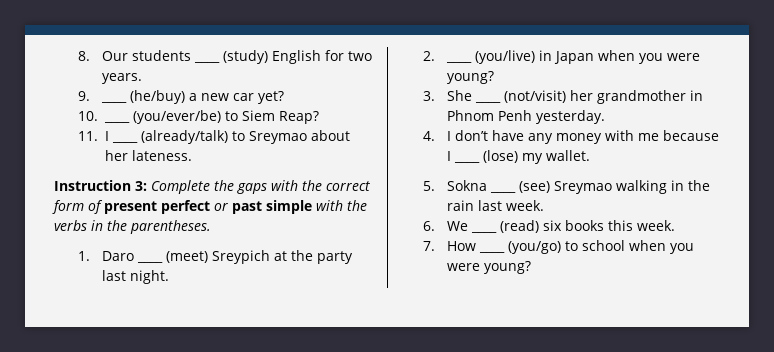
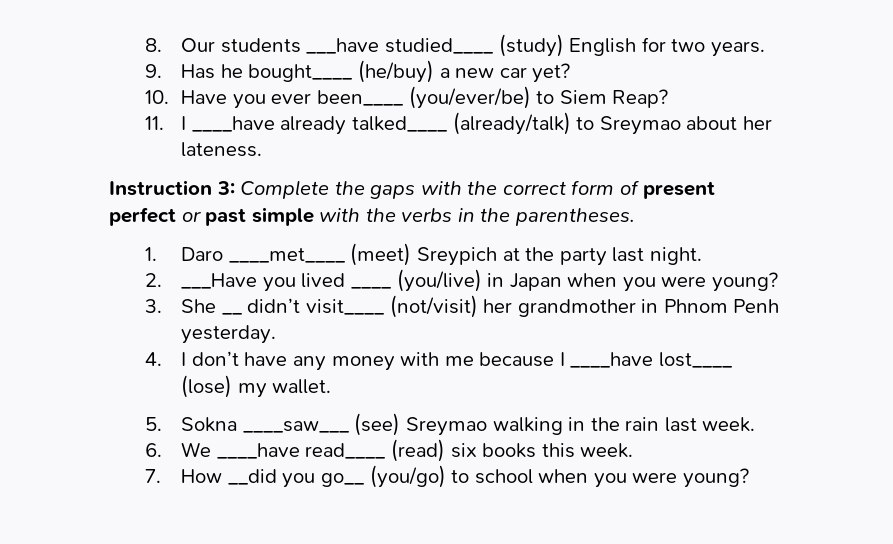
- 8. Our students ____ (study) English for two years.
+ 8. Our students ___have studied____ (study) English for two years.
- 9. ____ (he/buy) a new car yet?
+ 9. Has he bought____ (he/buy) a new car yet?
- 10. ____ (you/ever/be) to Siem Reap?
+ 10. Have you ever been____ (you/ever/be) to Siem Reap?
- 11. I ____ (already/talk) to Sreymao about her lateness.
+ 11. I ____have already talked____ (already/talk) to Sreymao about her lateness.
- 1. Daro ____ (meet) Sreypich at the party last night.
+ 1. Daro ____met____ (meet) Sreypich at the party last night.
- 2. ____ (you/live) in Japan when you were young?
+ 2. ___Have you lived ____ (you/live) in Japan when you were young?
- 3. She ____ (not/visit) her grandmother in Phnom Penh yesterday.
+ 3. She __ didn’t visit____ (not/visit) her grandmother in Phnom Penh yesterday.
- 4. I don’t have any money with me because I ____ (lose) my wallet.
+ 4. I don’t have any money with me because I ____have lost____ (lose) my wallet.
- 5. Sokna ____ (see) Sreymao walking in the rain last week.
+ 5. Sokna ____saw___ (see) Sreymao walking in the rain last week.
- 6. We ____ (read) six books this week.
+ 6. We ____have read____ (read) six books this week.
- 7. How ____ (you/go) to school when you were young?
+ 7. How __did you go__ (you/go) to school when you were young?

